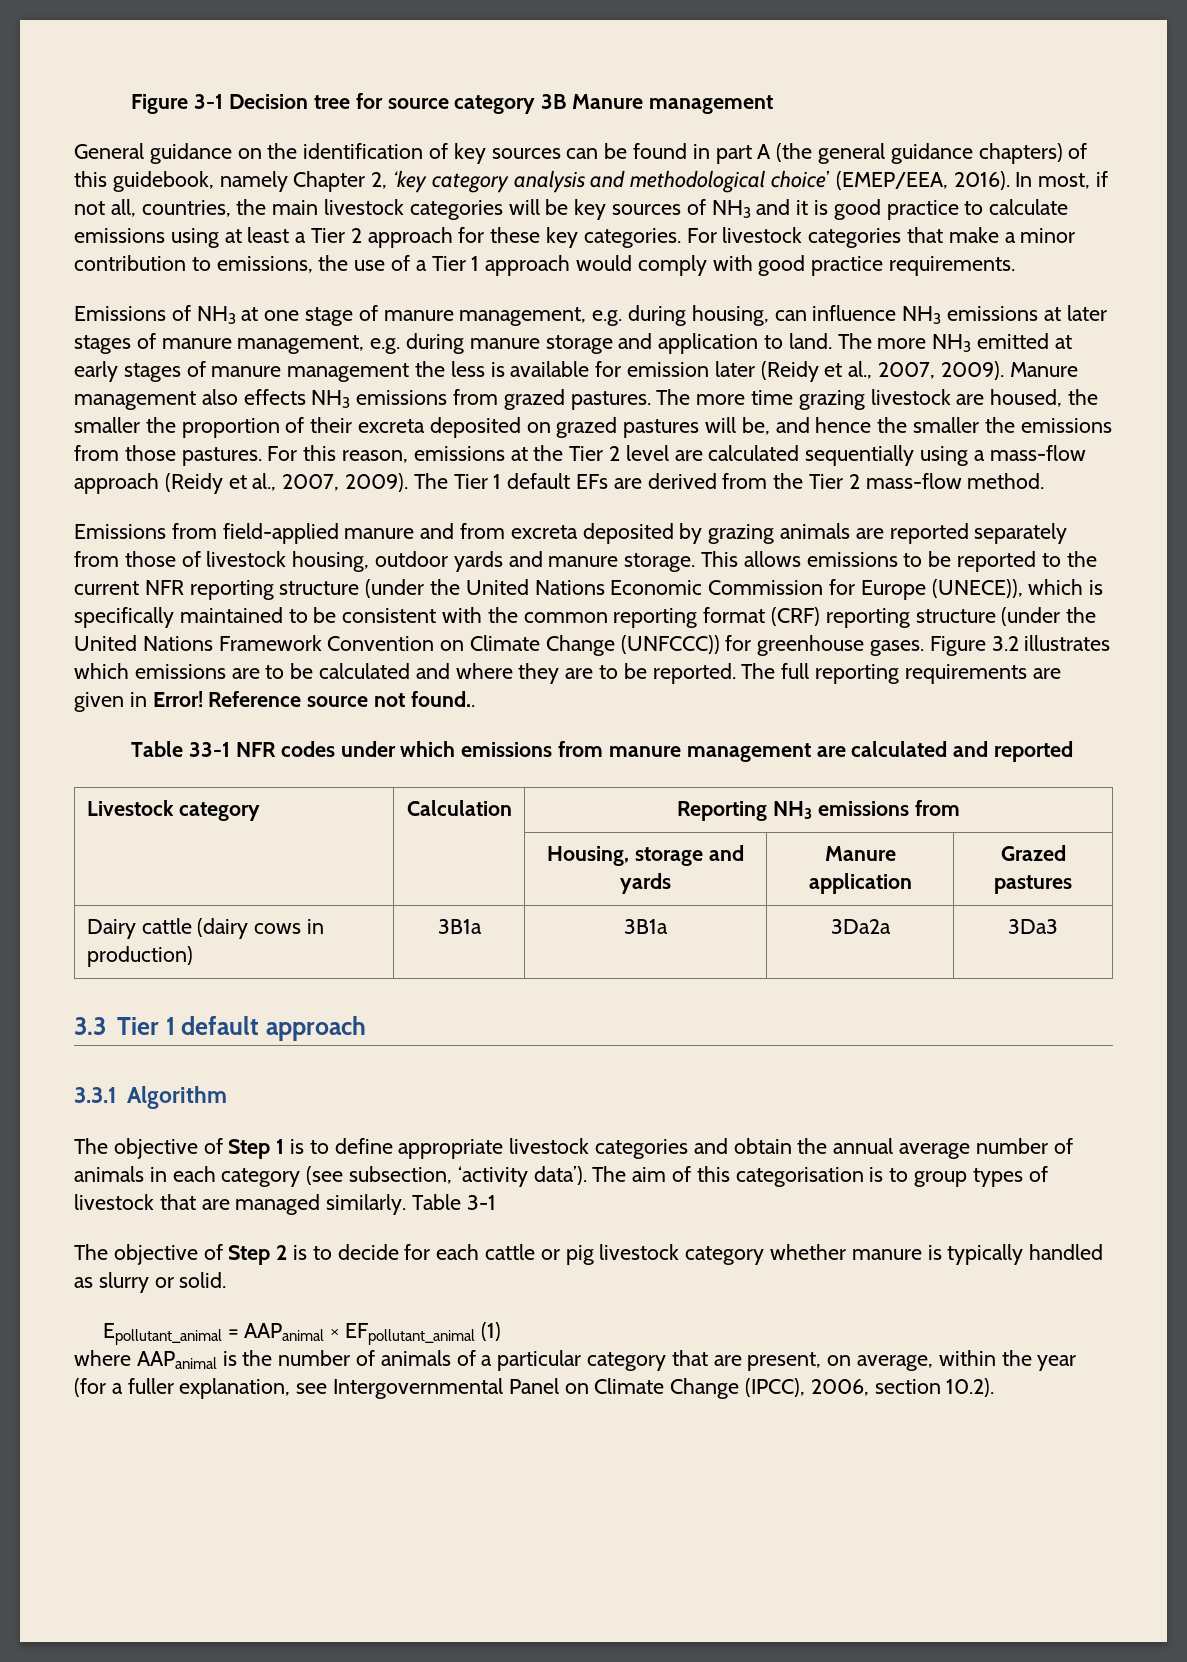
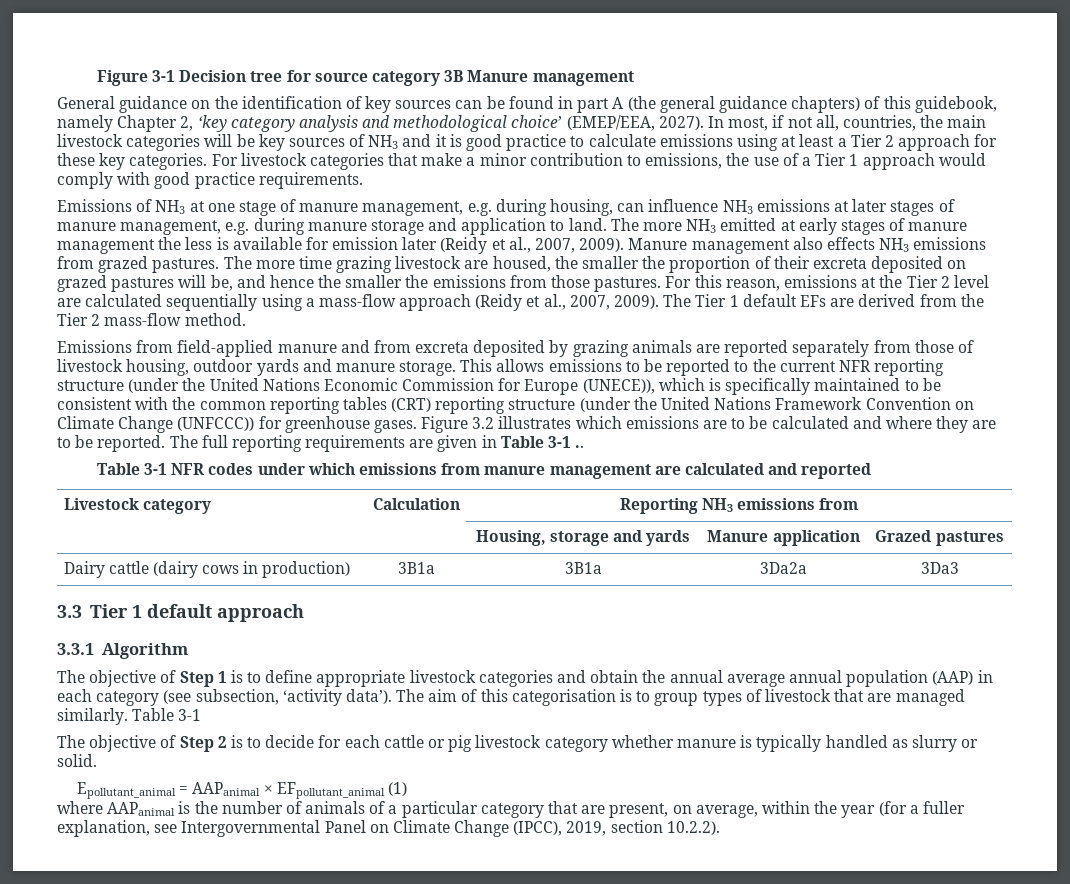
- General guidance on the identification of key sources can be found in part A (the general guidance chapters) of this guidebook, namely Chapter 2, ‘key category analysis and methodological choice’ (EMEP/EEA, 2016).
+ General guidance on the identification of key sources can be found in part A (the general guidance chapters) of this guidebook, namely Chapter 2, ‘key category analysis and methodological choice’ (EMEP/EEA, 2027).
- This allows emissions to be reported to the current NFR reporting structure (under the United Nations Economic Commission for Europe (UNECE)), which is specifically maintained to be consistent with the common reporting format (CRF) reporting structure (under the United Nations Framework Convention on Climate Change (UNFCCC)) for greenhouse gases.
+ This allows emissions to be reported to the current NFR reporting structure (under the United Nations Economic Commission for Europe (UNECE)), which is specifically maintained to be consistent with the common reporting tables (CRT) reporting structure (under the United Nations Framework Convention on Climate Change (UNFCCC)) for greenhouse gases.
- The full reporting requirements are given in Error! Reference source not found..
- Table 33-1 NFR codes under which emissions from manure management are calculated and reported
+ The full reporting requirements are given in Table 3-1 ..
+ Table 3-1 NFR codes under which emissions from manure management are calculated and reported
- The objective of Step 1 is to define appropriate livestock categories and obtain the annual average number of animals in each category (see subsection, ‘activity data’).
+ The objective of Step 1 is to define appropriate livestock categories and obtain the annual average annual population (AAP) in each category (see subsection, ‘activity data’).
- where AAPanimal is the number of animals of a particular category that are present, on average, within the year (for a fuller explanation, see Intergovernmental Panel on Climate Change (IPCC), 2006, section 10.2).
+ where AAPanimal is the number of animals of a particular category that are present, on average, within the year (for a fuller explanation, see Intergovernmental Panel on Climate Change (IPCC), 2019, section 10.2.2).

